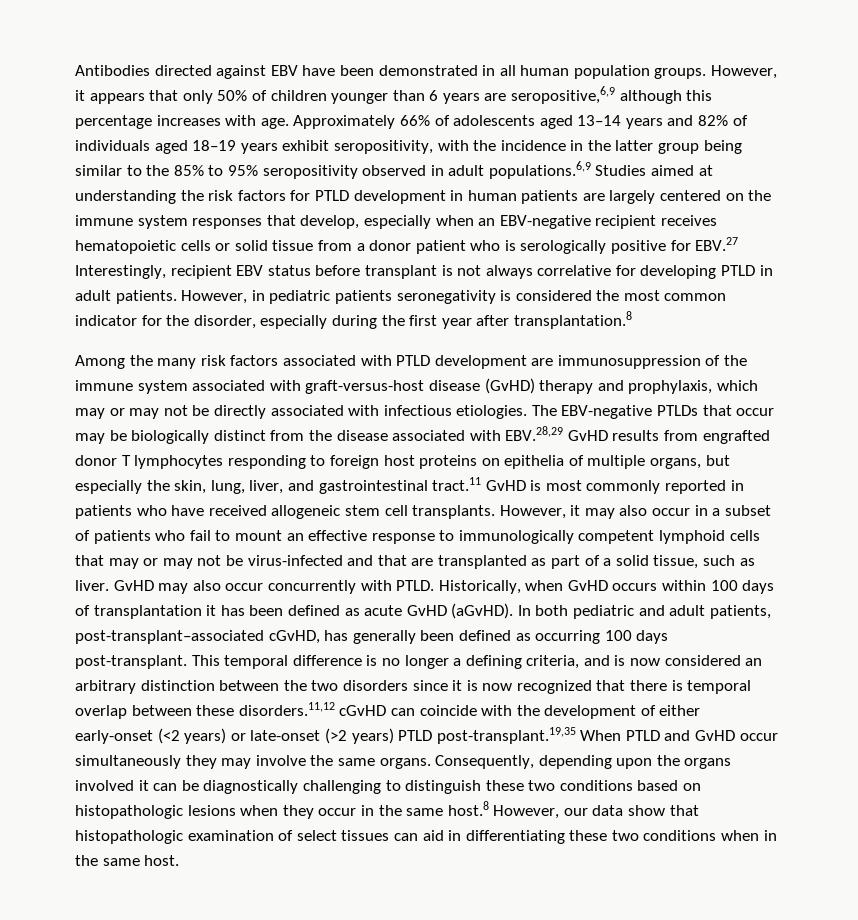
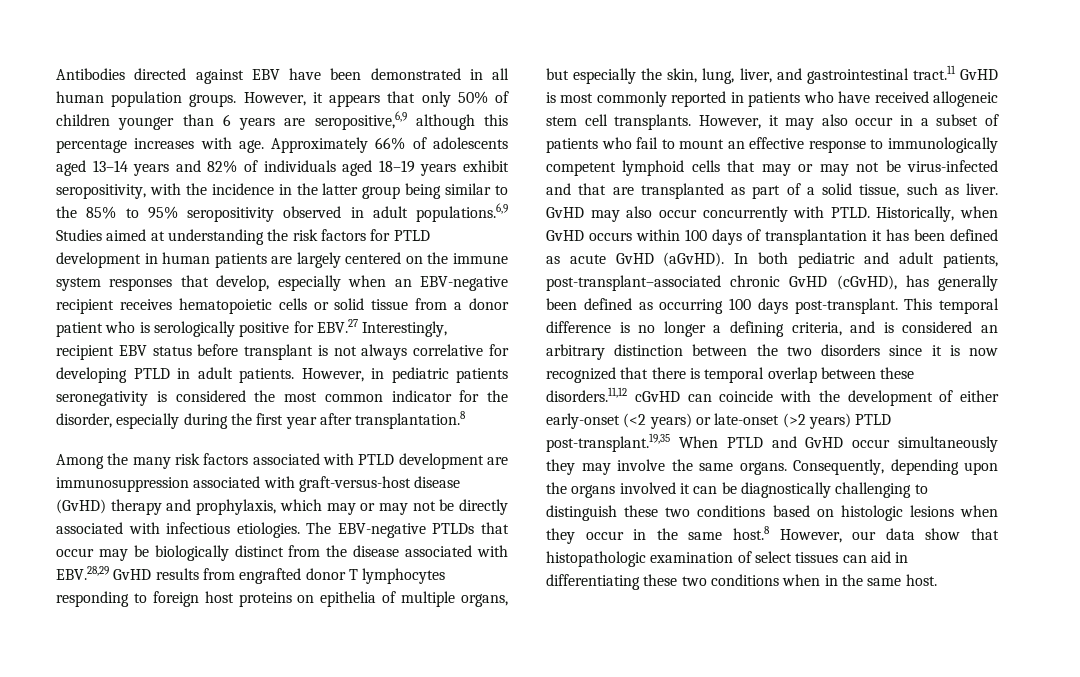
- Among the many risk factors associated with PTLD development are immunosuppression of the immune system associated with graft-versus-host disease (GvHD) therapy and prophylaxis, which may or may not be directly associated with infectious etiologies.
+ Among the many risk factors associated with PTLD development are immunosuppression associated with graft-versus-host disease (GvHD) therapy and prophylaxis, which may or may not be directly associated with infectious etiologies.
- In both pediatric and adult patients, post-transplant–associated cGvHD, has generally been defined as occurring 100 days post-transplant.
+ In both pediatric and adult patients, post-transplant–associated chronic GvHD (cGvHD), has generally been defined as occurring 100 days post-transplant.
- This temporal difference is no longer a defining criteria, and is now considered an arbitrary distinction between the two disorders since it is now recognized that there is temporal overlap between these disorders.11,12 cGvHD can coincide with the development of either early-onset (<2 years) or late-onset (>2 years) PTLD post-transplant.19,35 When PTLD and GvHD occur simultaneously they may involve the same organs.
+ This temporal difference is no longer a defining criteria, and is considered an arbitrary distinction between the two disorders since it is now recognized that there is temporal overlap between these disorders.11,12 cGvHD can coincide with the development of either early-onset (<2 years) or late-onset (>2 years) PTLD post-transplant.19,35 When PTLD and GvHD occur simultaneously they may involve the same organs.
- Consequently, depending upon the organs involved it can be diagnostically challenging to distinguish these two conditions based on histopathologic lesions when they occur in the same host.8 However, our data show that histopathologic examination of select tissues can aid in differentiating these two conditions when in the same host.
+ Consequently, depending upon the organs involved it can be diagnostically challenging to distinguish these two conditions based on histologic lesions when they occur in the same host.8 However, our data show that histopathologic examination of select tissues can aid in differentiating these two conditions when in the same host.

